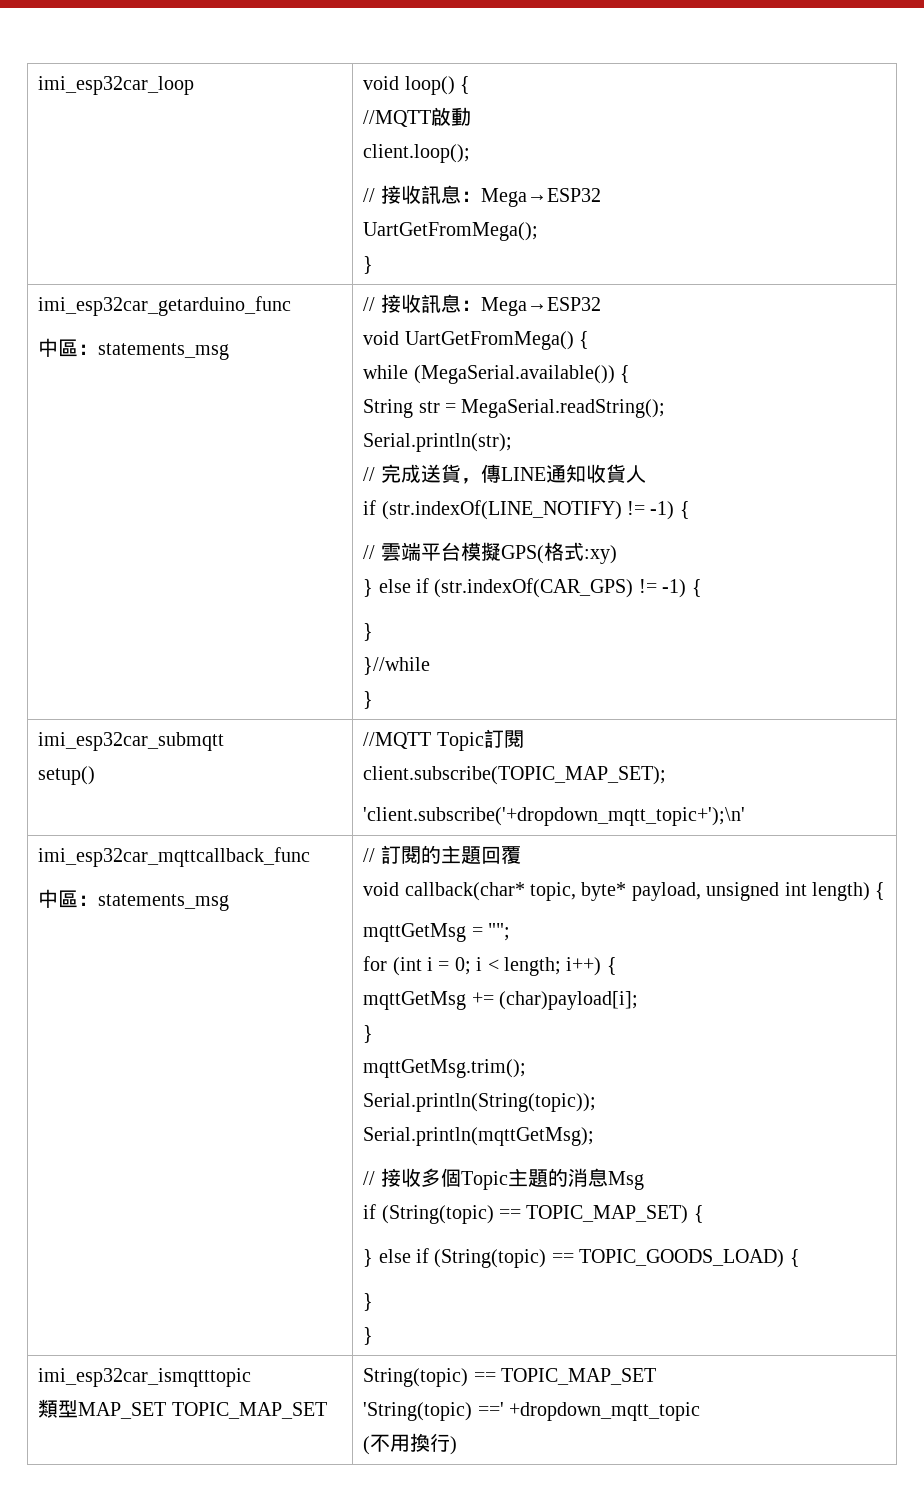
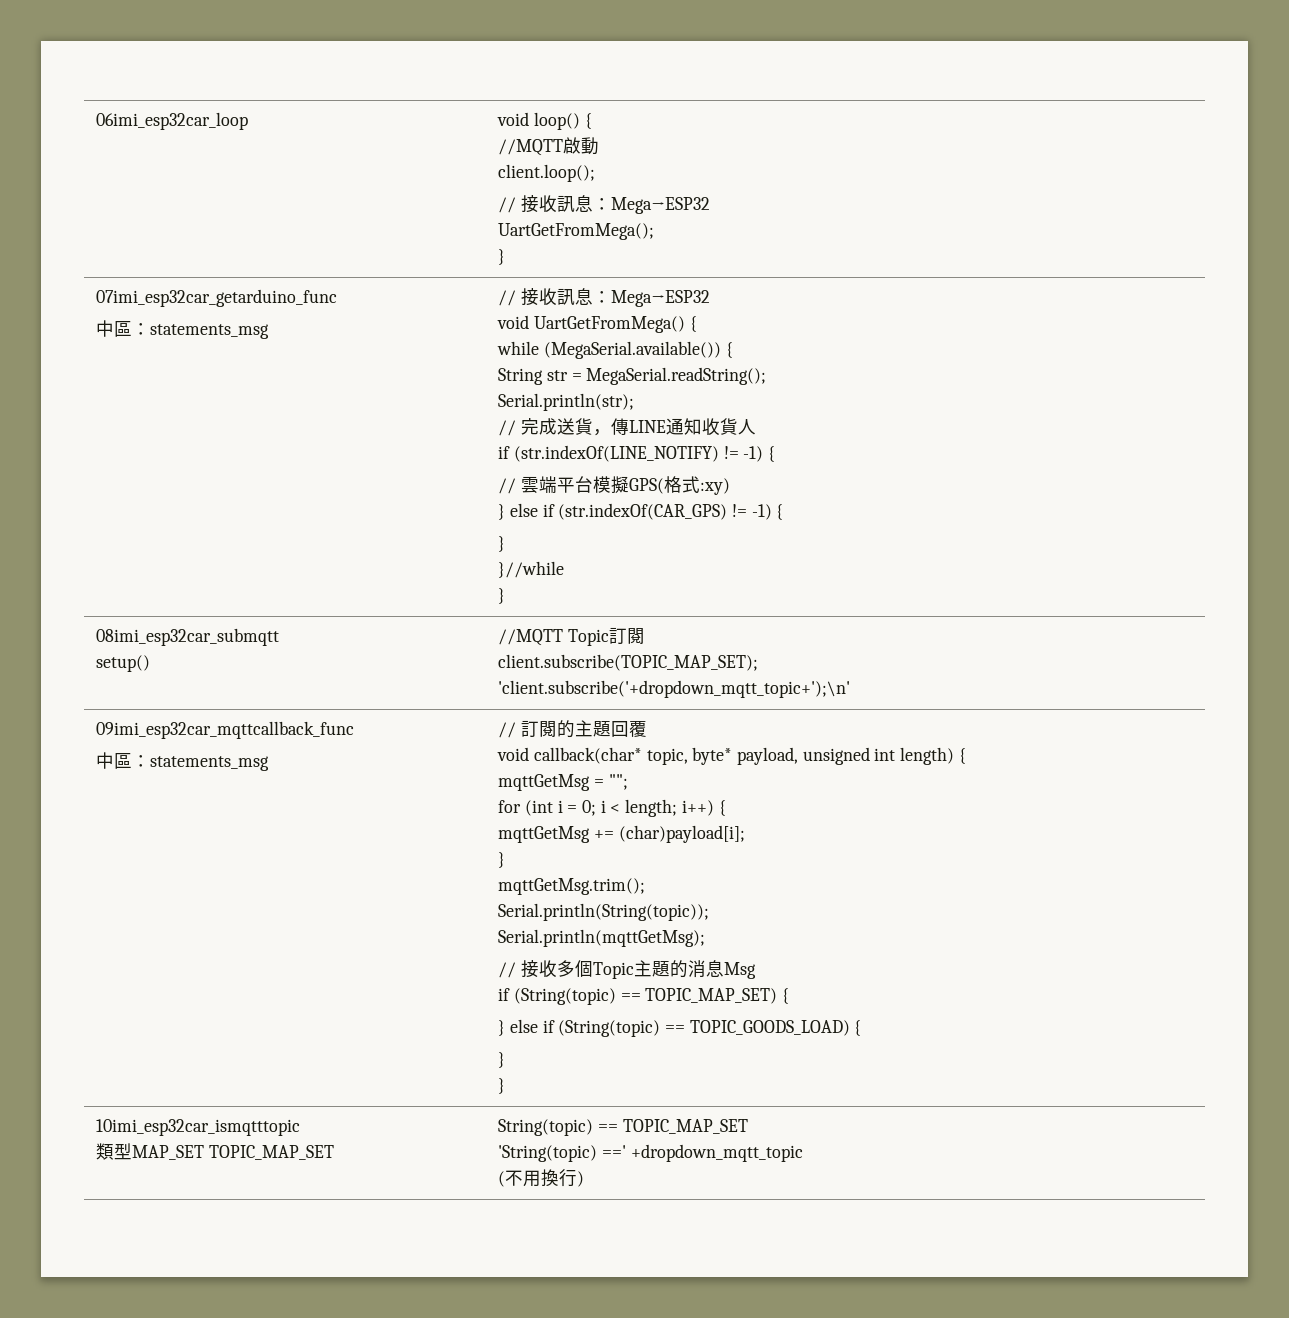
- imi_esp32car_loop | void loop() {
+ 06imi_esp32car_loop | void loop() {
- imi_esp32car_getarduino_func
+ 07imi_esp32car_getarduino_func
- imi_esp32car_submqtt
+ 08imi_esp32car_submqtt
- imi_esp32car_mqttcallback_func
+ 09imi_esp32car_mqttcallback_func
- imi_esp32car_ismqtttopic
+ 10imi_esp32car_ismqtttopic

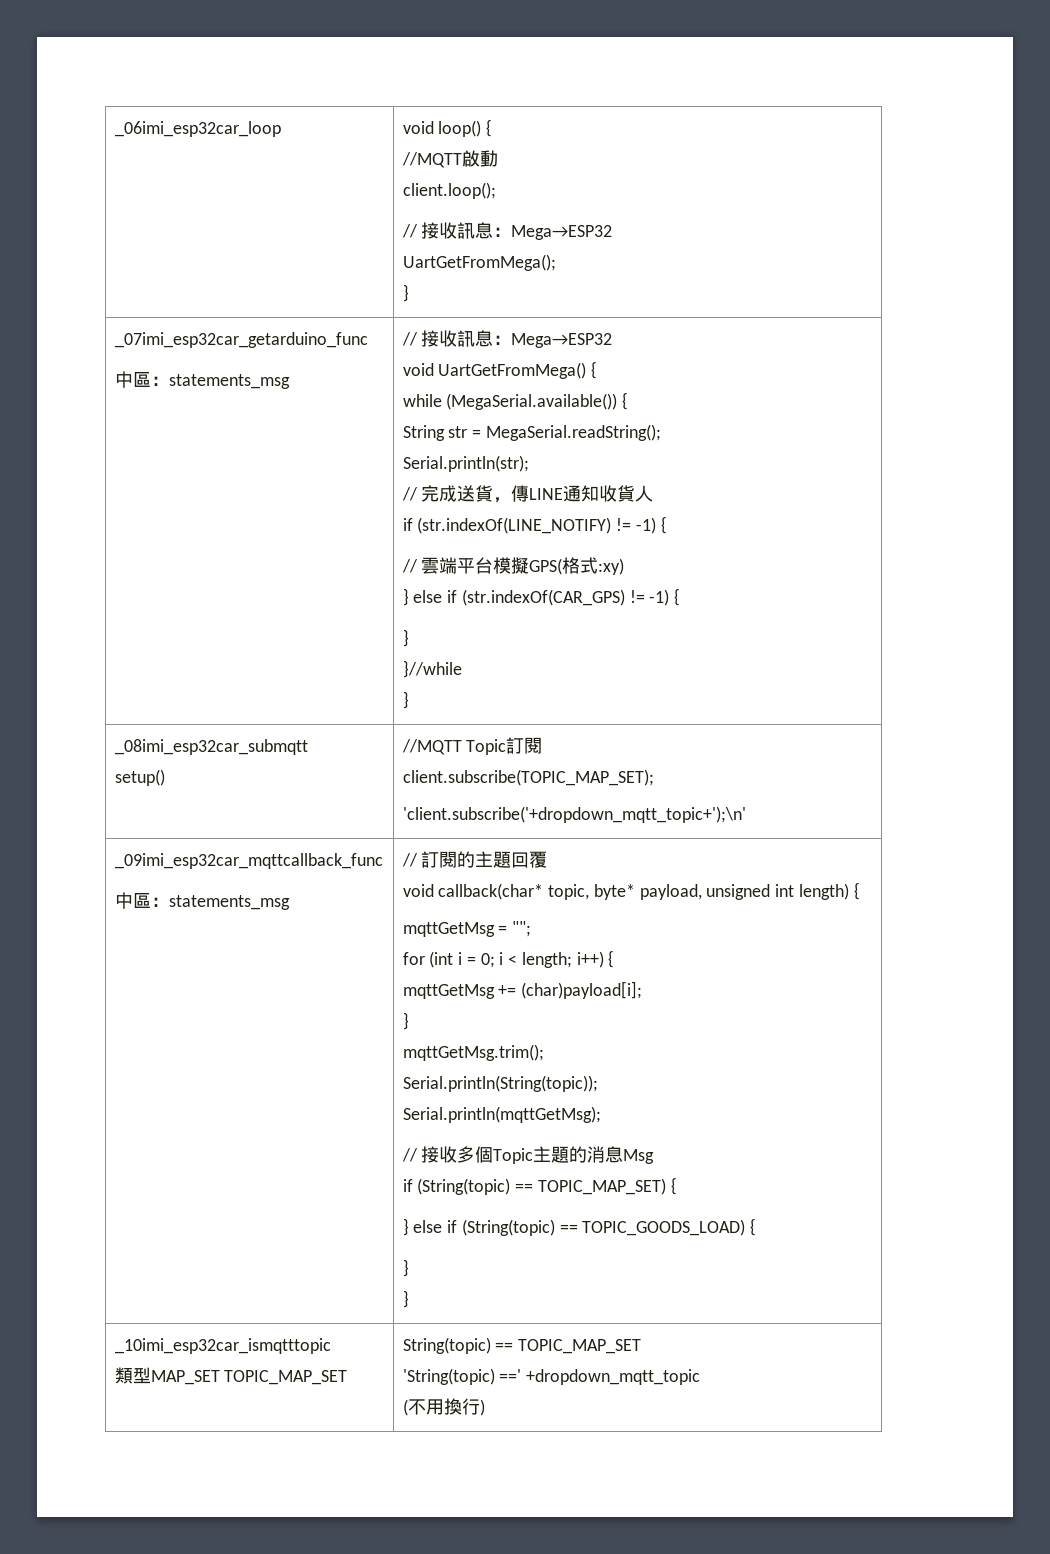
- 06imi_esp32car_loop | void loop() {
+ _06imi_esp32car_loop | void loop() {
- 07imi_esp32car_getarduino_func
+ _07imi_esp32car_getarduino_func
- 08imi_esp32car_submqtt
+ _08imi_esp32car_submqtt
- 09imi_esp32car_mqttcallback_func
+ _09imi_esp32car_mqttcallback_func
- 10imi_esp32car_ismqtttopic
+ _10imi_esp32car_ismqtttopic

